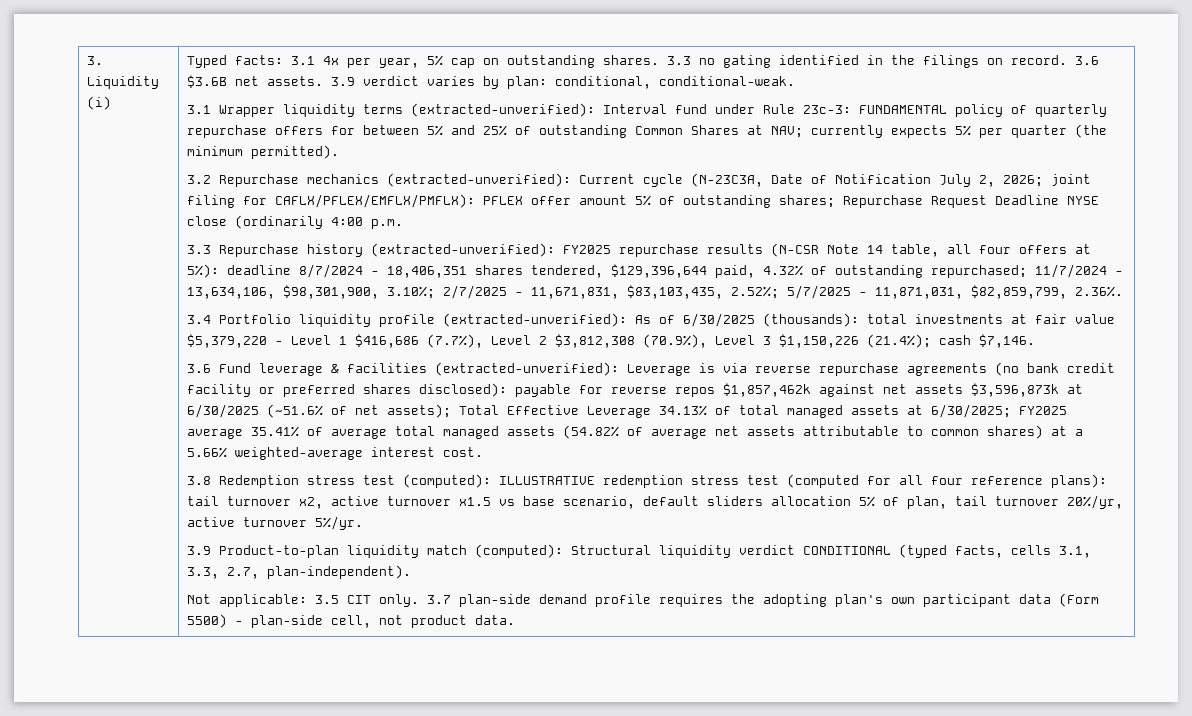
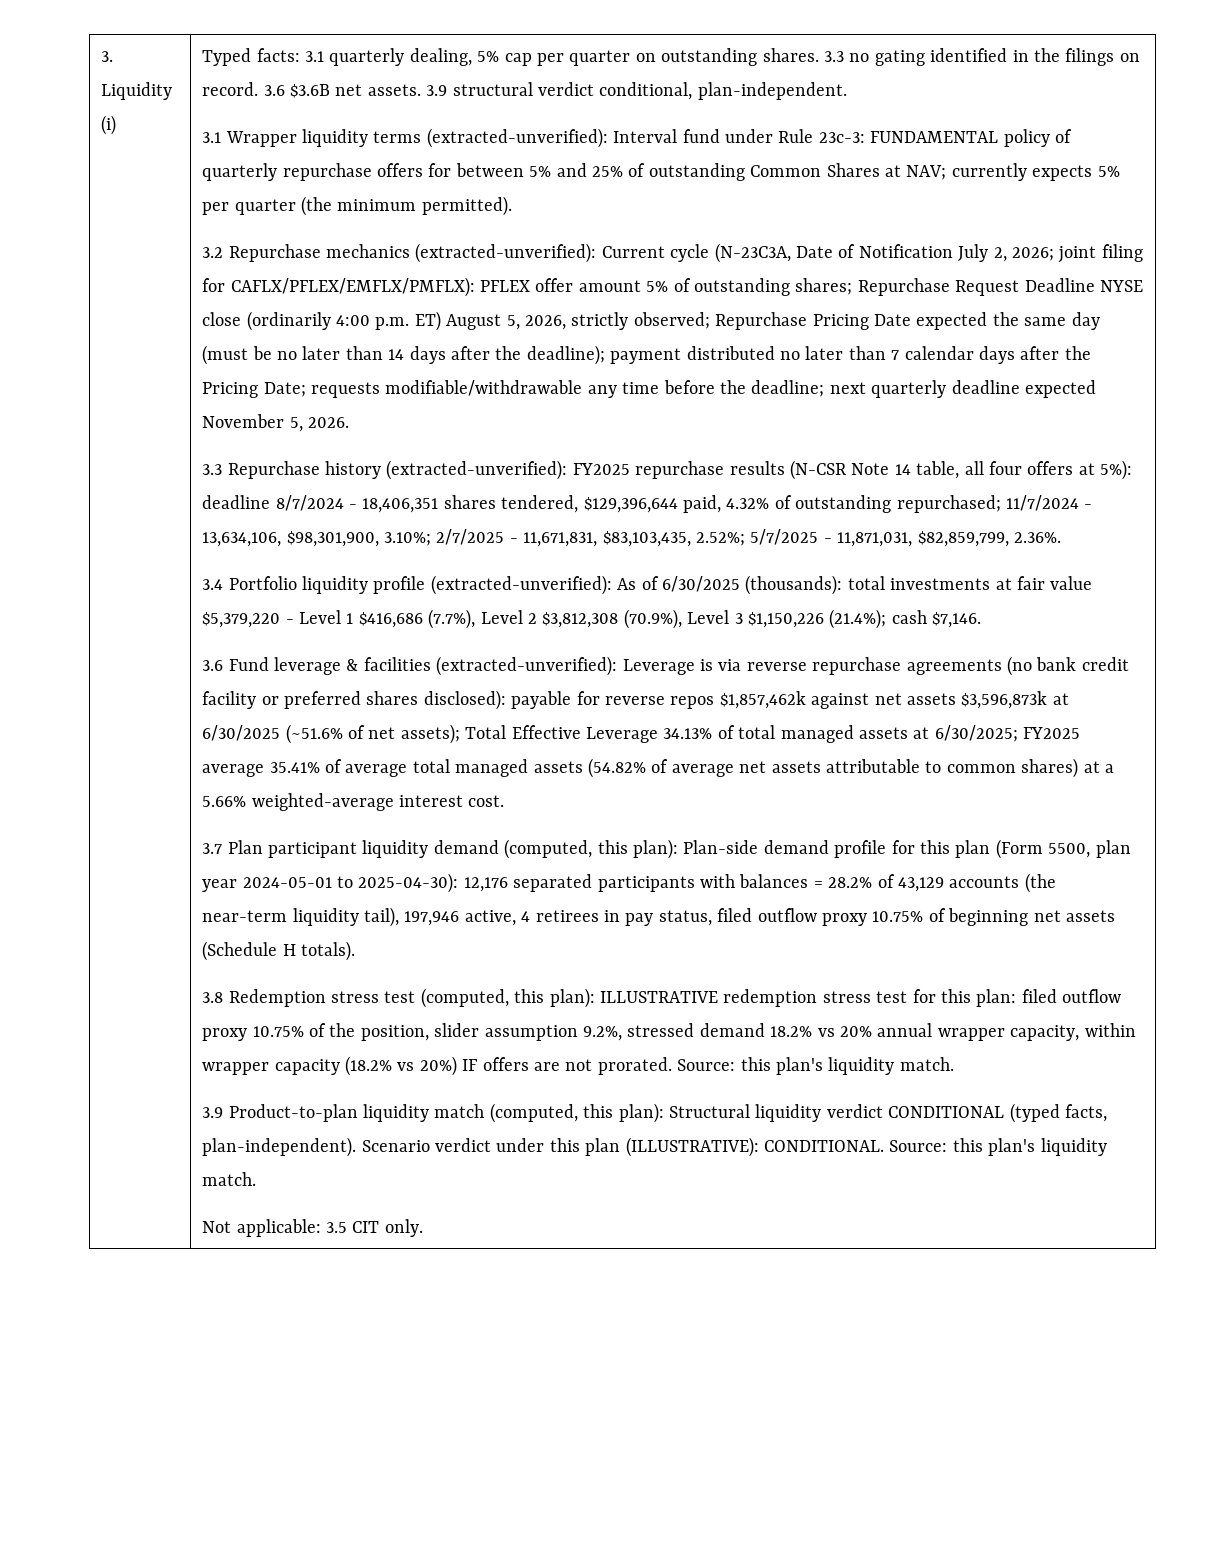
- Typed facts: 3.1 4x per year, 5% cap on outstanding shares.
+ Typed facts: 3.1 quarterly dealing, 5% cap per quarter on outstanding shares.
- 3.9 verdict varies by plan: conditional, conditional-weak.
+ 3.9 structural verdict conditional, plan-independent.
- 3.2 Repurchase mechanics (extracted-unverified): Current cycle (N-23C3A, Date of Notification July 2, 2026; joint filing for CAFLX/PFLEX/EMFLX/PMFLX): PFLEX offer amount 5% of outstanding shares; Repurchase Request Deadline NYSE close (ordinarily 4:00 p.m.
+ 3.2 Repurchase mechanics (extracted-unverified): Current cycle (N-23C3A, Date of Notification July 2, 2026; joint filing for CAFLX/PFLEX/EMFLX/PMFLX): PFLEX offer amount 5% of outstanding shares; Repurchase Request Deadline NYSE close (ordinarily 4:00 p.m. ET) August 5, 2026, strictly observed; Repurchase Pricing Date expected the same day (must be no later than 14 days after the deadline); payment distributed no later than 7 calendar days after the Pricing Date; requests modifiable/withdrawable any time before the deadline; next quarterly deadline expected November 5, 2026.
+ 3.7 Plan participant liquidity demand (computed, this plan): Plan-side demand profile for this plan (Form 5500, plan year 2024-05-01 to 2025-04-30): 12,176 separated participants with balances = 28.2% of 43,129 accounts (the near-term liquidity tail), 197,946 active, 4 retirees in pay status, filed outflow proxy 10.75% of beginning net assets (Schedule H totals).
- 3.8 Redemption stress test (computed): ILLUSTRATIVE redemption stress test (computed for all four reference plans): tail turnover x2, active turnover x1.5 vs base scenario, default sliders allocation 5% of plan, tail turnover 20%/yr, active turnover 5%/yr.
+ 3.8 Redemption stress test (computed, this plan): ILLUSTRATIVE redemption stress test for this plan: filed outflow proxy 10.75% of the position, slider assumption 9.2%, stressed demand 18.2% vs 20% annual wrapper capacity, within wrapper capacity (18.2% vs 20%) IF offers are not prorated. Source: this plan's liquidity match.
- 3.9 Product-to-plan liquidity match (computed): Structural liquidity verdict CONDITIONAL (typed facts, cells 3.1, 3.3, 2.7, plan-independent).
+ 3.9 Product-to-plan liquidity match (computed, this plan): Structural liquidity verdict CONDITIONAL (typed facts, plan-independent). Scenario verdict under this plan (ILLUSTRATIVE): CONDITIONAL. Source: this plan's liquidity match.
- 3.7 plan-side demand profile requires the adopting plan's own participant data (Form 5500) - plan-side cell, not product data.

